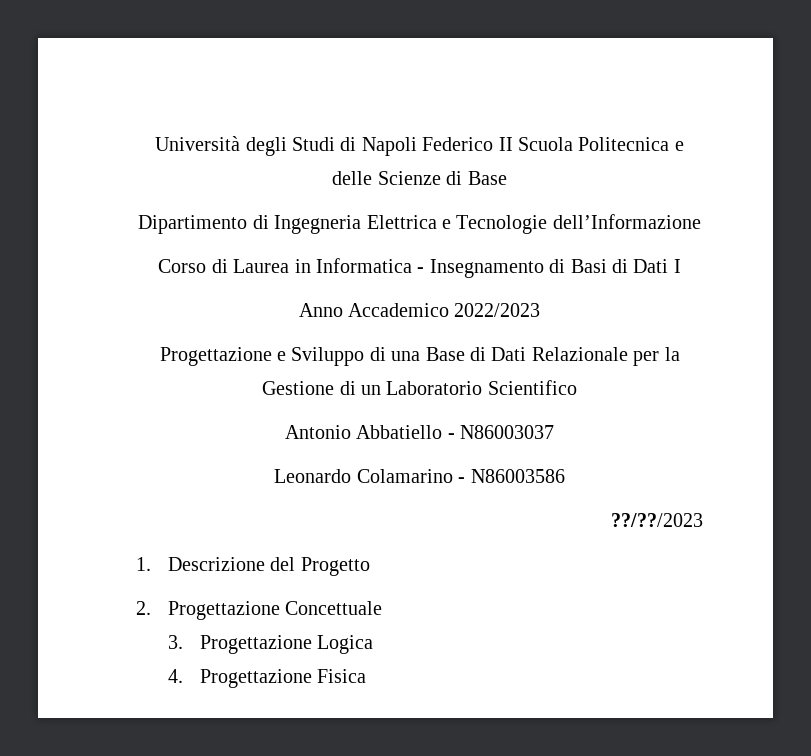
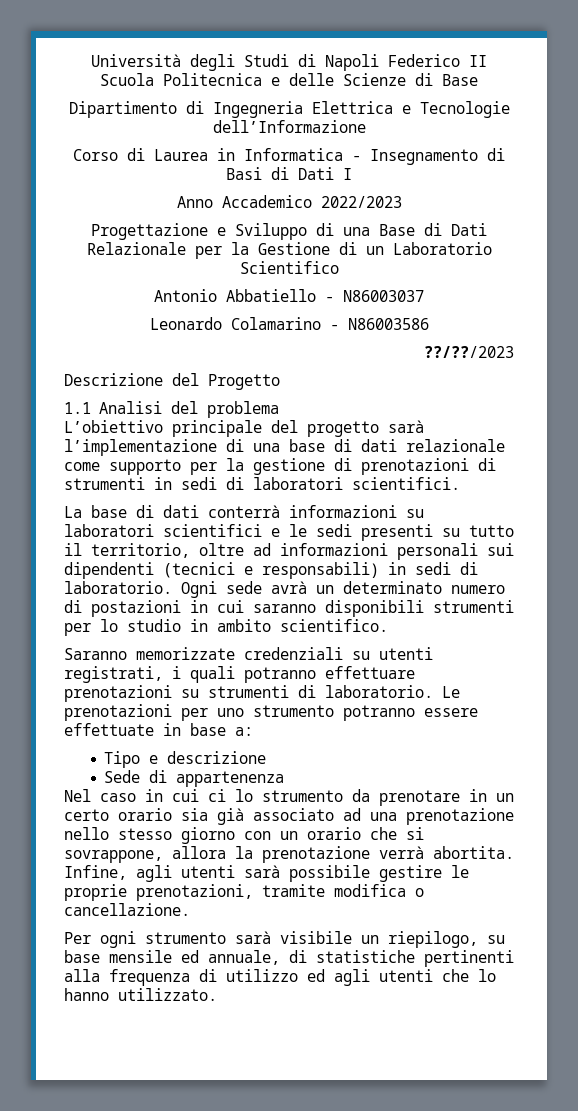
- 1. Descrizione del Progetto
+ Descrizione del Progetto
- 2. Progettazione Concettuale
- 3. Progettazione Logica
- 4. Progettazione Fisica
+ 1.1 Analisi del problema
+ L’obiettivo principale del progetto sarà l’implementazione di una base di dati relazionale come supporto per la gestione di prenotazioni di strumenti in sedi di laboratori scientifici.
+ La base di dati conterrà informazioni su laboratori scientifici e le sedi presenti su tutto il territorio, oltre ad informazioni personali sui dipendenti (tecnici e responsabili) in sedi di laboratorio. Ogni sede avrà un determinato numero di postazioni in cui saranno disponibili strumenti per lo studio in ambito scientifico.
+ Saranno memorizzate credenziali su utenti registrati, i quali potranno effettuare prenotazioni su strumenti di laboratorio. Le prenotazioni per uno strumento potranno essere effettuate in base a:
+ Tipo e descrizione
+ Sede di appartenenza
+ Nel caso in cui ci lo strumento da prenotare in un certo orario sia già associato ad una prenotazione nello stesso giorno con un orario che si sovrappone, allora la prenotazione verrà abortita. Infine, agli utenti sarà possibile gestire le proprie prenotazioni, tramite modifica o cancellazione.
+ Per ogni strumento sarà visibile un riepilogo, su base mensile ed annuale, di statistiche pertinenti alla frequenza di utilizzo ed agli utenti che lo hanno utilizzato.

